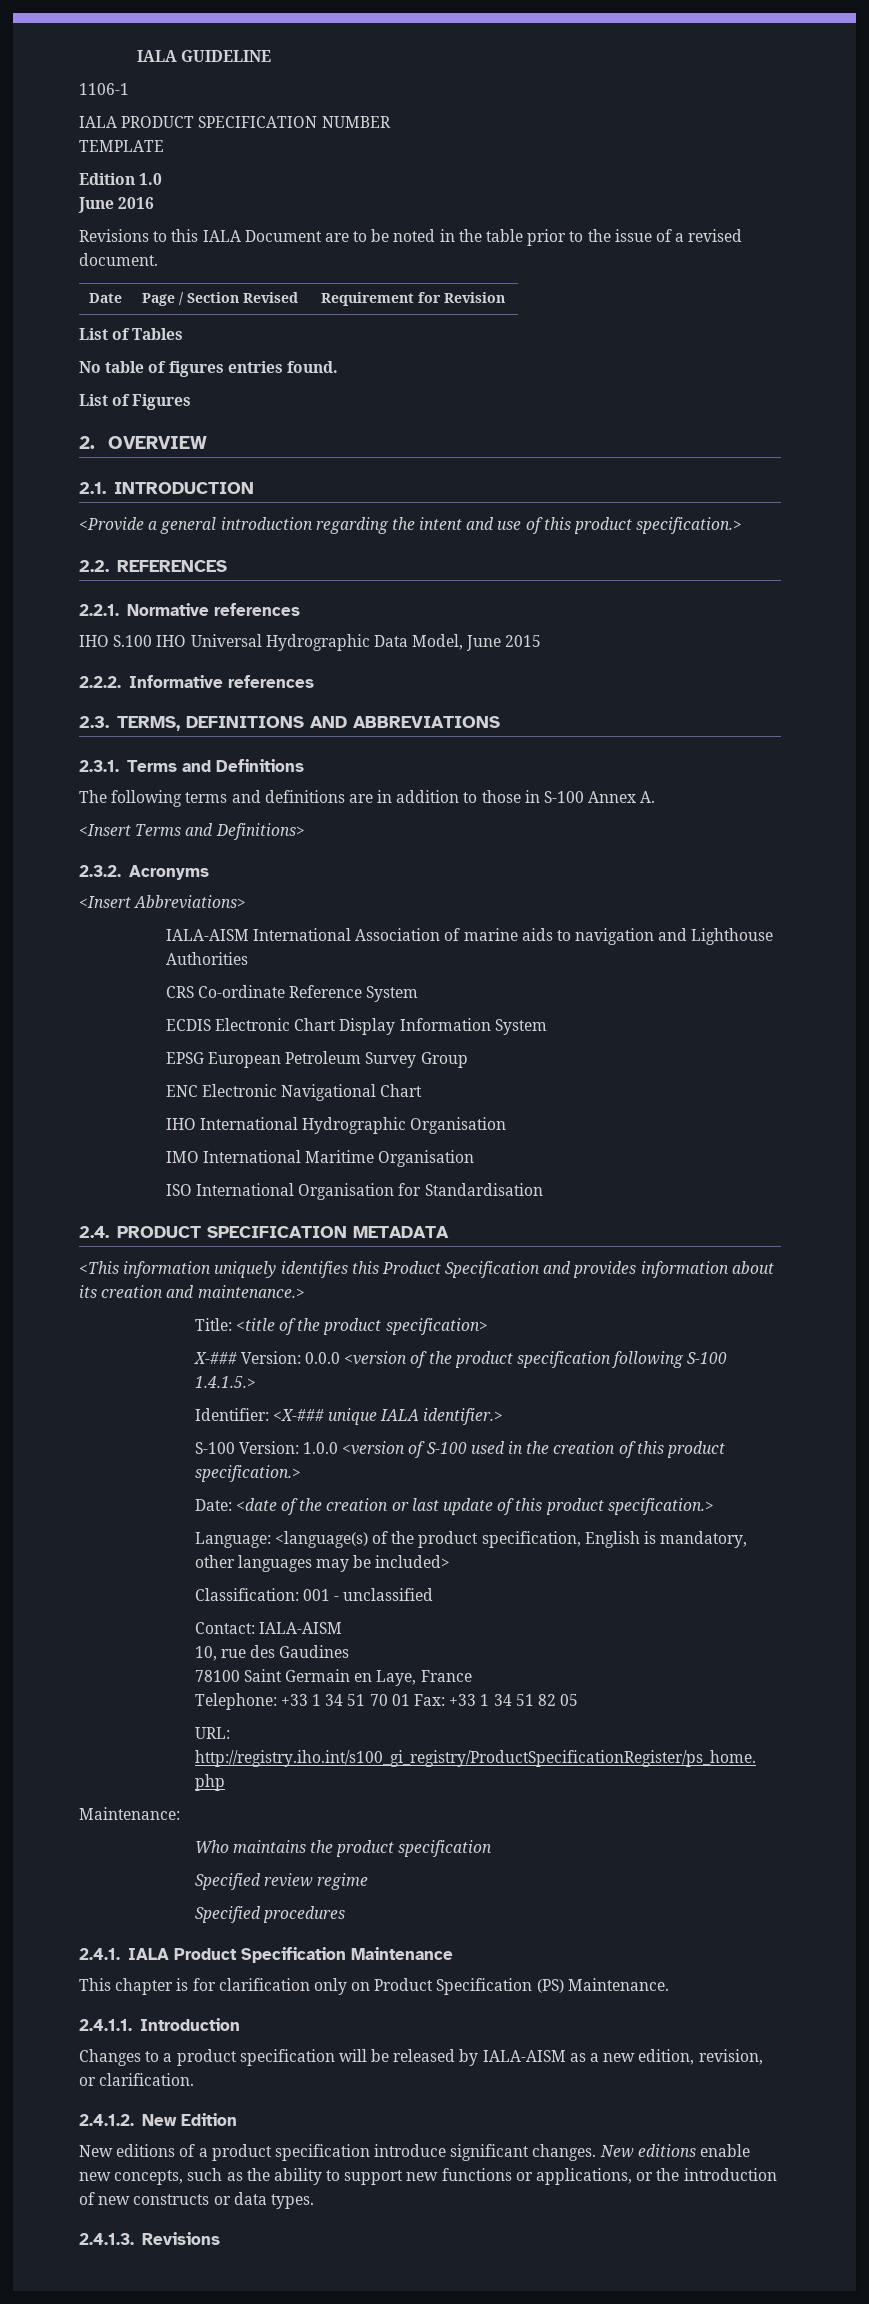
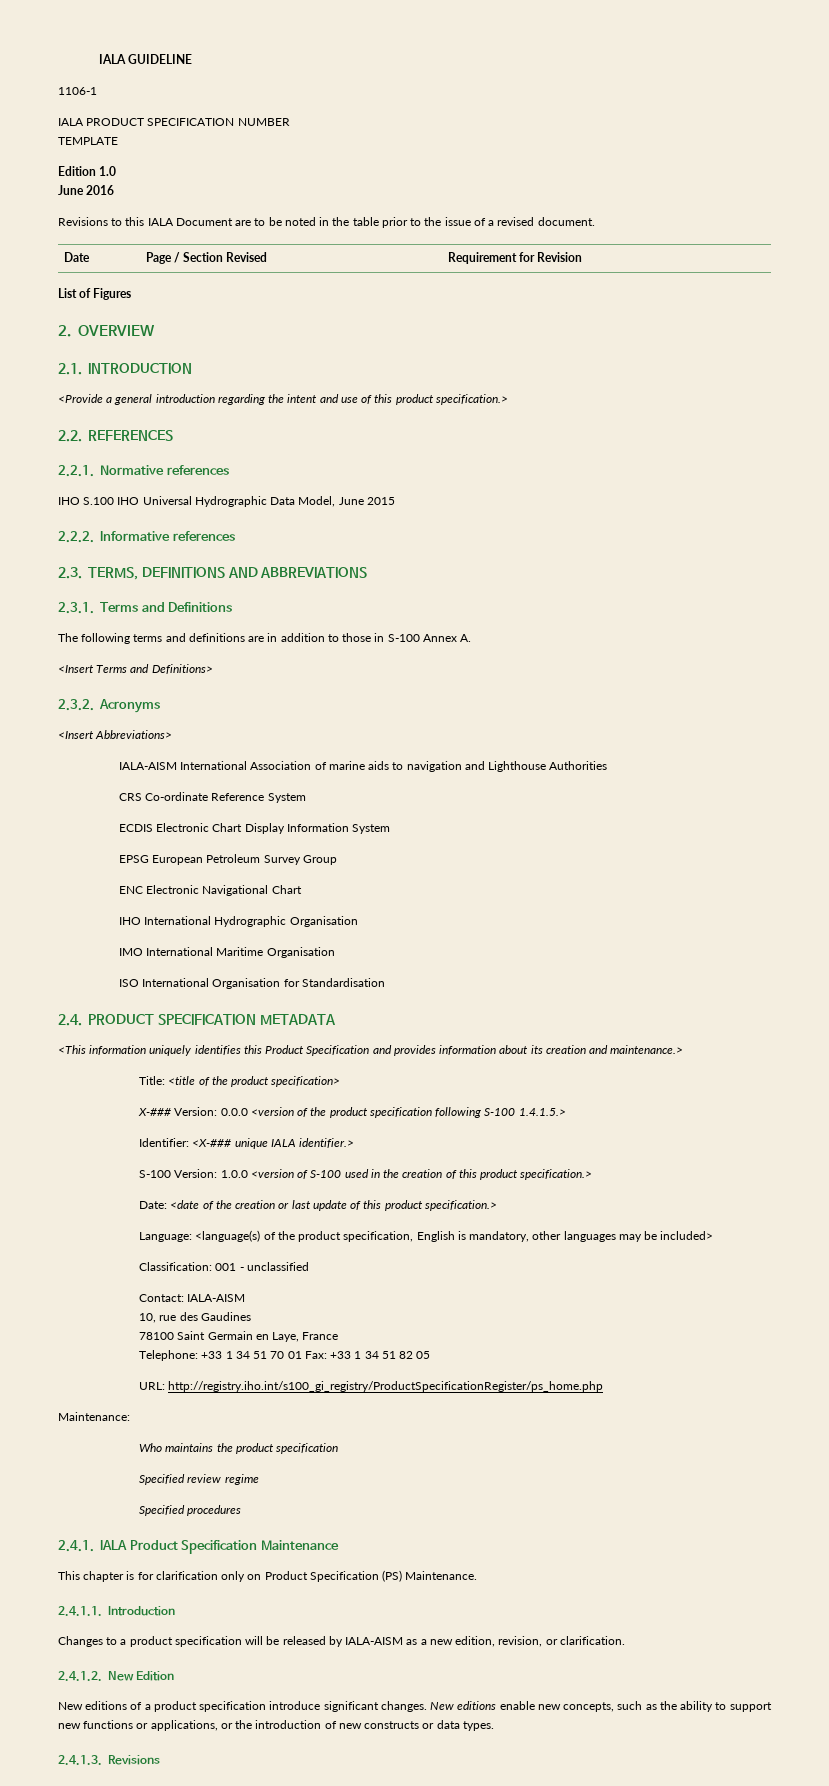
- List of Tables
- No table of figures entries found.

